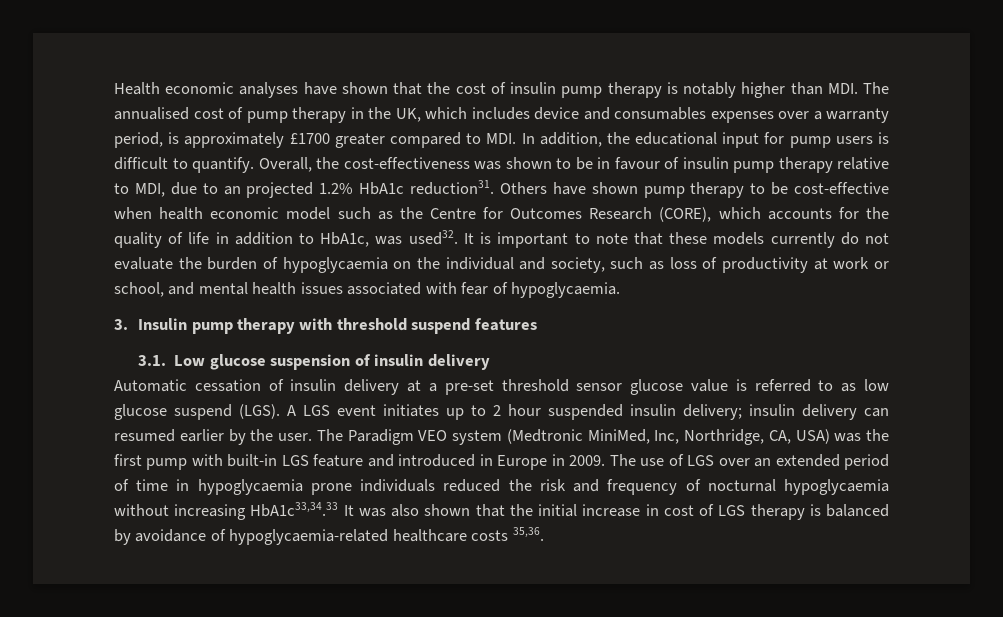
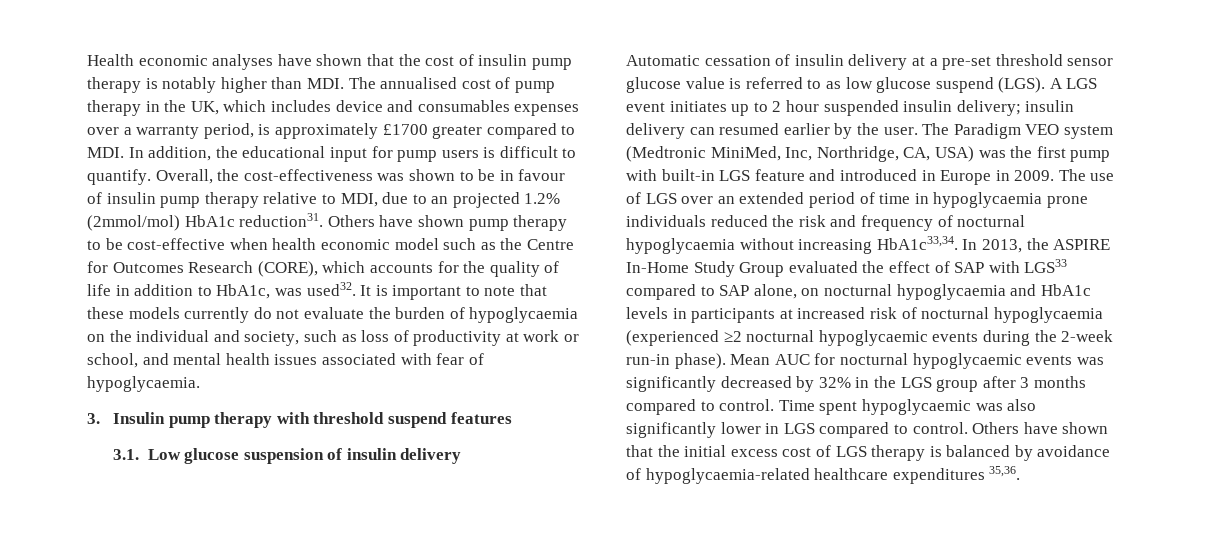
- Overall, the cost-effectiveness was shown to be in favour of insulin pump therapy relative to MDI, due to an projected 1.2% HbA1c reduction31.
+ Overall, the cost-effectiveness was shown to be in favour of insulin pump therapy relative to MDI, due to an projected 1.2% (2mmol/mol) HbA1c reduction31.
- The use of LGS over an extended period of time in hypoglycaemia prone individuals reduced the risk and frequency of nocturnal hypoglycaemia without increasing HbA1c33,34.33 It was also shown that the initial increase in cost of LGS therapy is balanced by avoidance of hypoglycaemia-related healthcare costs 35,36.
+ The use of LGS over an extended period of time in hypoglycaemia prone individuals reduced the risk and frequency of nocturnal hypoglycaemia without increasing HbA1c33,34. In 2013, the ASPIRE In-Home Study Group evaluated the effect of SAP with LGS33 compared to SAP alone, on nocturnal hypoglycaemia and HbA1c levels in participants at increased risk of nocturnal hypoglycaemia (experienced ≥2 nocturnal hypoglycaemic events during the 2-week run-in phase). Mean AUC for nocturnal hypoglycaemic events was significantly decreased by 32% in the LGS group after 3 months compared to control. Time spent hypoglycaemic was also significantly lower in LGS compared to control. Others have shown that the initial excess cost of LGS therapy is balanced by avoidance of hypoglycaemia-related healthcare expenditures 35,36.

